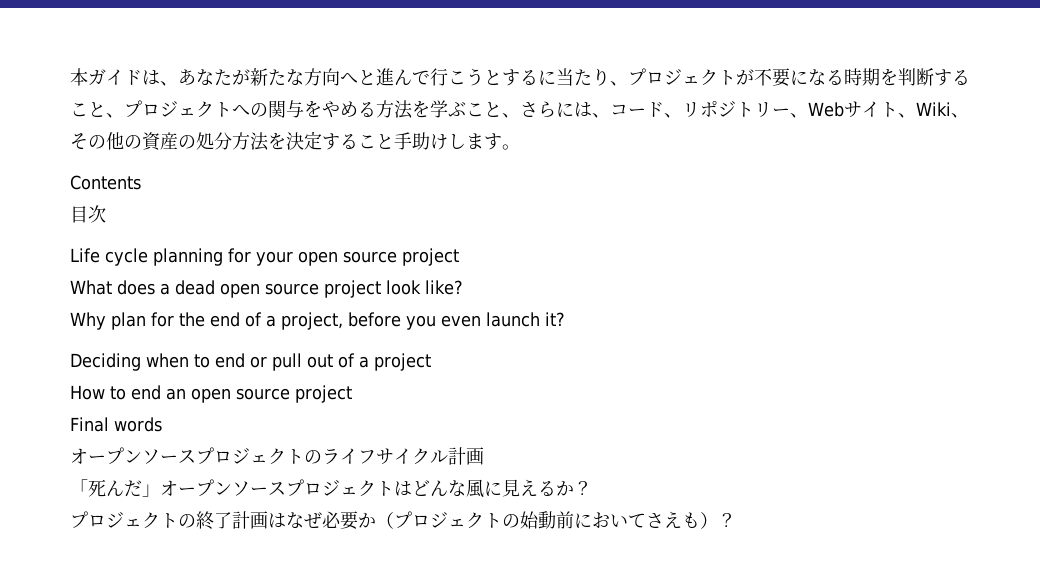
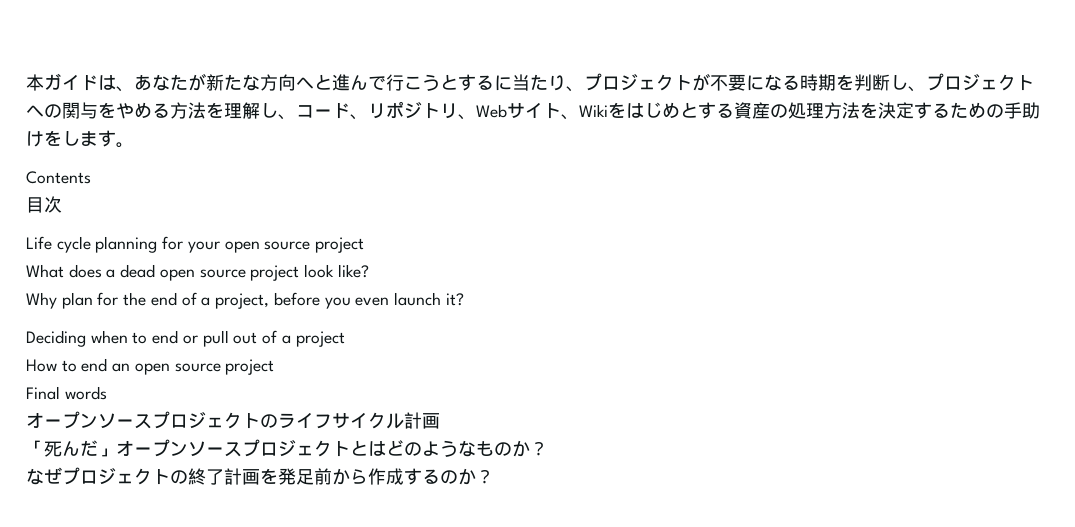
- 本ガイドは、あなたが新たな方向へと進んで行こうとするに当たり、プロジェクトが不要になる時期を判断すること、プロジェクトへの関与をやめる方法を学ぶこと、さらには、コード、リポジトリー、Webサイト、Wiki、その他の資産の処分方法を決定すること手助けします。
+ 本ガイドは、あなたが新たな方向へと進んで行こうとするに当たり、プロジェクトが不要になる時期を判断し、プロジェクトへの関与をやめる方法を理解し、コード、リポジトリ、Webサイト、Wikiをはじめとする資産の処理方法を決定するための手助けをします。
- 「死んだ」オープンソースプロジェクトはどんな風に見えるか？
+ 「死んだ」オープンソースプロジェクトとはどのようなものか？
- プロジェクトの終了計画はなぜ必要か（プロジェクトの始動前においてさえも）？
+ なぜプロジェクトの終了計画を発足前から作成するのか？

